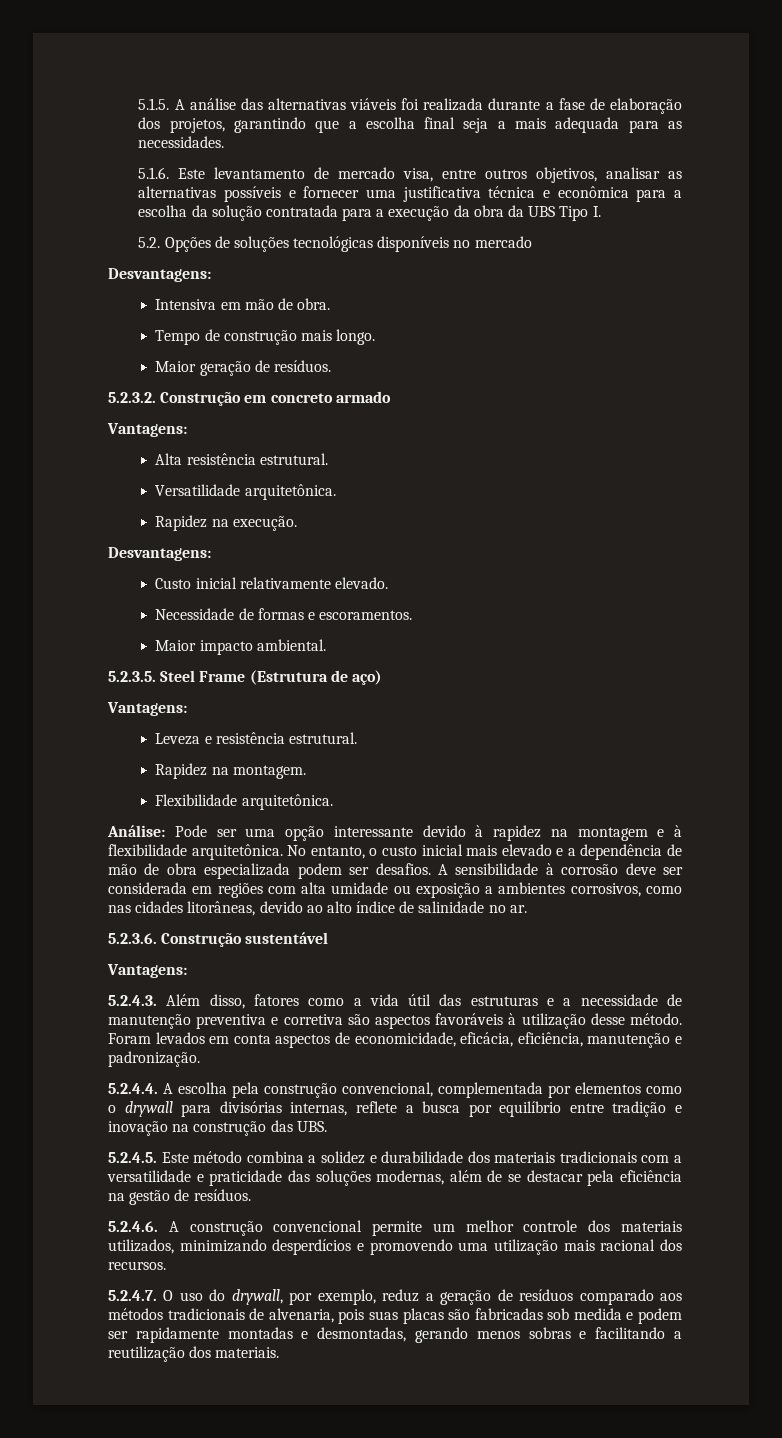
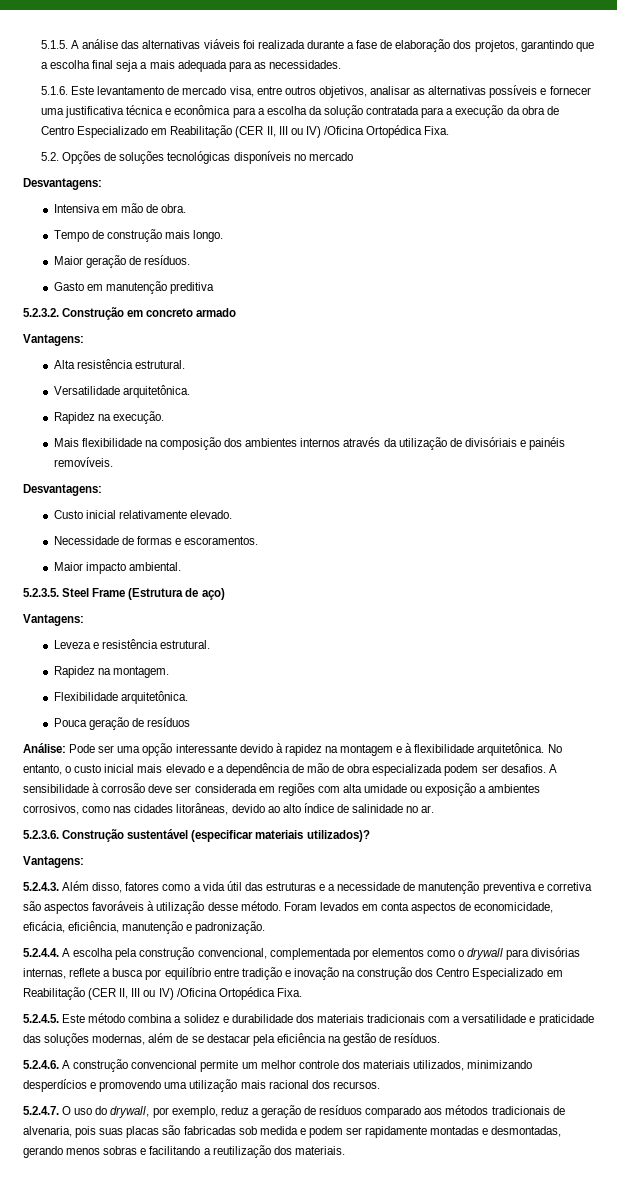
- 5.1.6. Este levantamento de mercado visa, entre outros objetivos, analisar as alternativas possíveis e fornecer uma justificativa técnica e econômica para a escolha da solução contratada para a execução da obra da UBS Tipo I.
+ 5.1.6. Este levantamento de mercado visa, entre outros objetivos, analisar as alternativas possíveis e fornecer uma justificativa técnica e econômica para a escolha da solução contratada para a execução da obra de Centro Especializado em Reabilitação (CER II, III ou IV) /Oficina Ortopédica Fixa.
+ Gasto em manutenção preditiva
+ Mais flexibilidade na composição dos ambientes internos através da utilização de divisóriais e painéis removíveis.
+ Pouca geração de resíduos
- 5.2.3.6. Construção sustentável
+ 5.2.3.6. Construção sustentável (especificar materiais utilizados)?
- 5.2.4.4. A escolha pela construção convencional, complementada por elementos como o drywall para divisórias internas, reflete a busca por equilíbrio entre tradição e inovação na construção das UBS.
+ 5.2.4.4. A escolha pela construção convencional, complementada por elementos como o drywall para divisórias internas, reflete a busca por equilíbrio entre tradição e inovação na construção dos Centro Especializado em Reabilitação (CER II, III ou IV) /Oficina Ortopédica Fixa.

